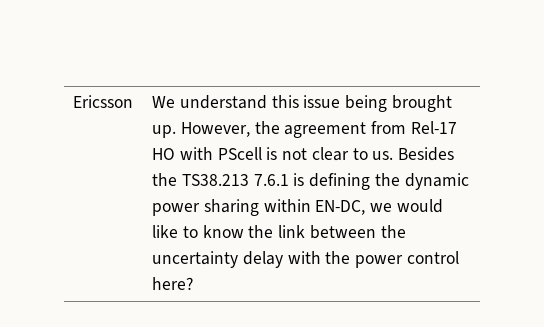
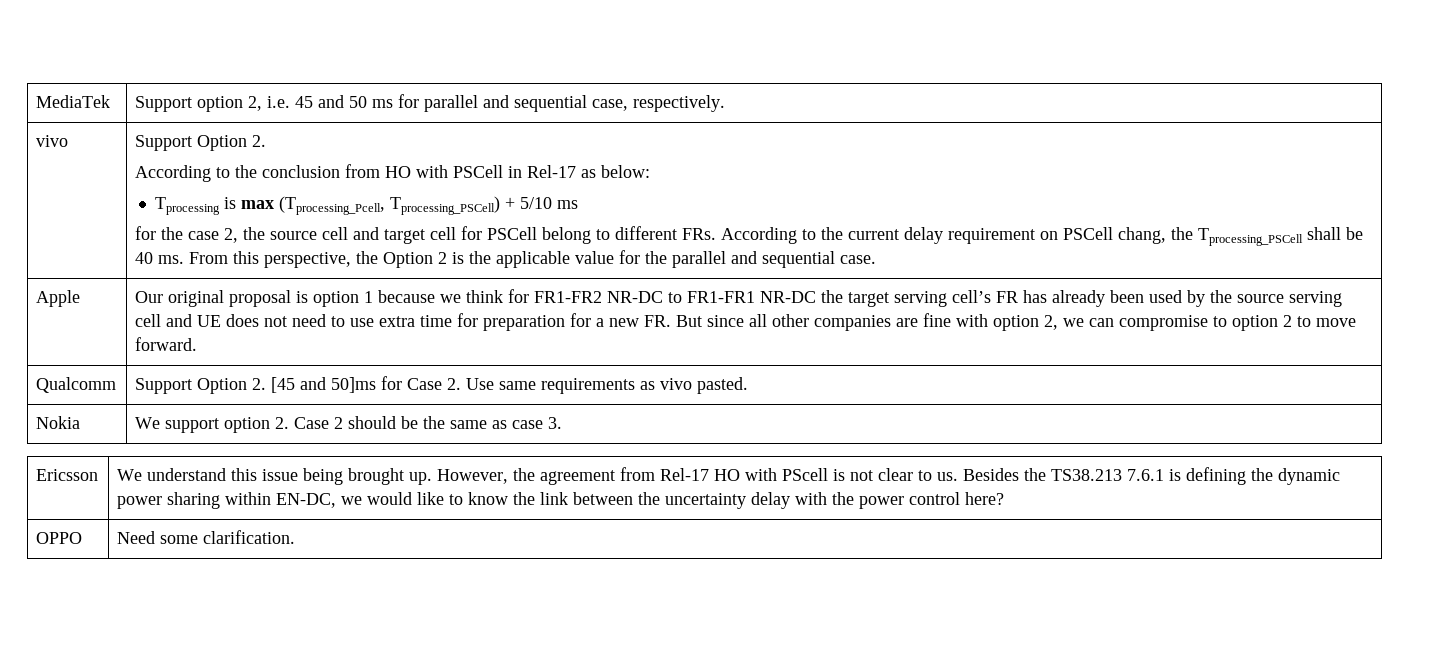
+ MediaTek | Support option 2, i.e. 45 and 50 ms for parallel and sequential case, respectively.
+ vivo | Support Option 2.
+ According to the conclusion from HO with PSCell in Rel-17 as below:
+ Tprocessing is max (Tprocessing_Pcell, Tprocessing_PSCell) + 5/10 ms
+ for the case 2, the source cell and target cell for PSCell belong to different FRs. According to the current delay requirement on PSCell chang, the Tprocessing_PSCell shall be 40 ms. From this perspective, the Option 2 is the applicable value for the parallel and sequential case.
+ Apple | Our original proposal is option 1 because we think for FR1-FR2 NR-DC to FR1-FR1 NR-DC the target serving cell’s FR has already been used by the source serving cell and UE does not need to use extra time for preparation for a new FR. But since all other companies are fine with option 2, we can compromise to option 2 to move forward.
+ Qualcomm | Support Option 2. [45 and 50]ms for Case 2. Use same requirements as vivo pasted.
+ Nokia | We support option 2. Case 2 should be the same as case 3.
+ OPPO | Need some clarification.

